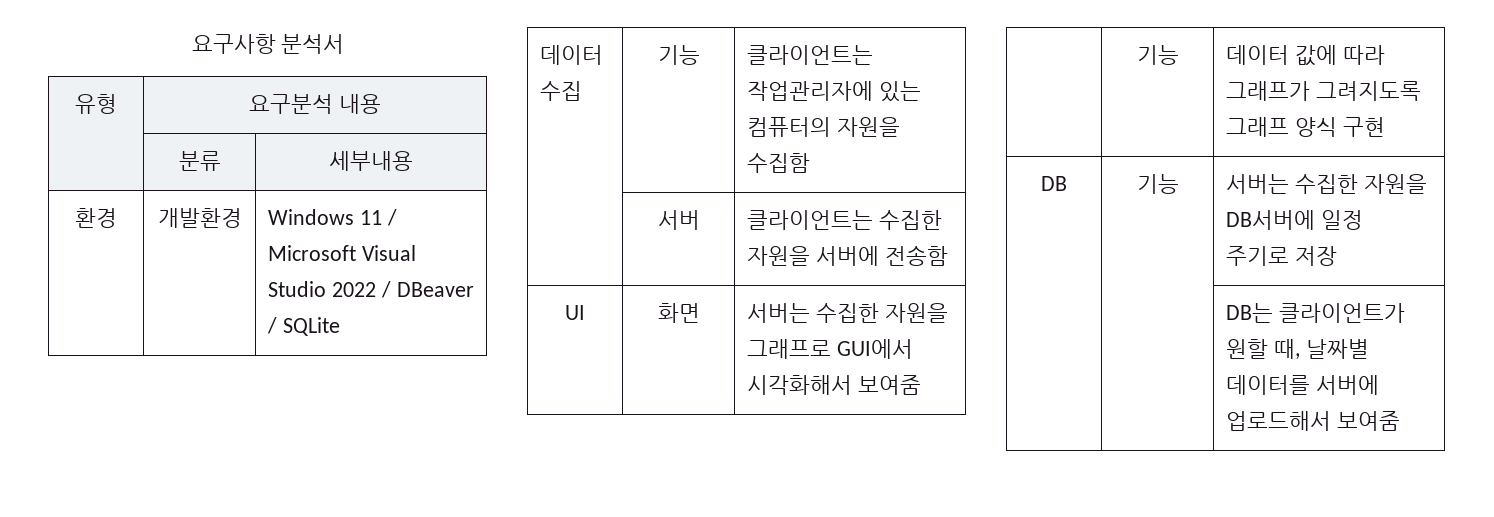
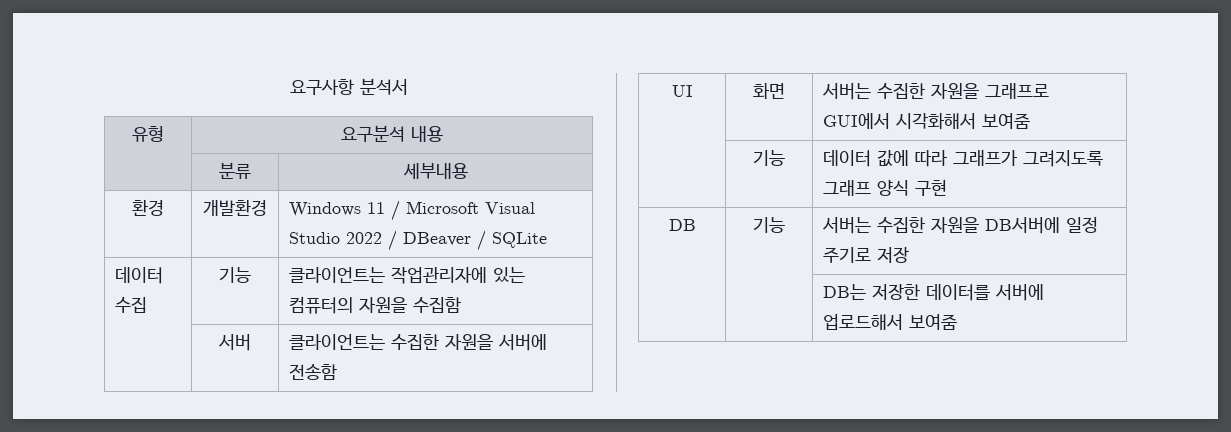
- | | DB는 클라이언트가 원할 때, 날짜별 데이터를 서버에 업로드해서 보여줌
+ | | DB는 저장한 데이터를 서버에 업로드해서 보여줌

